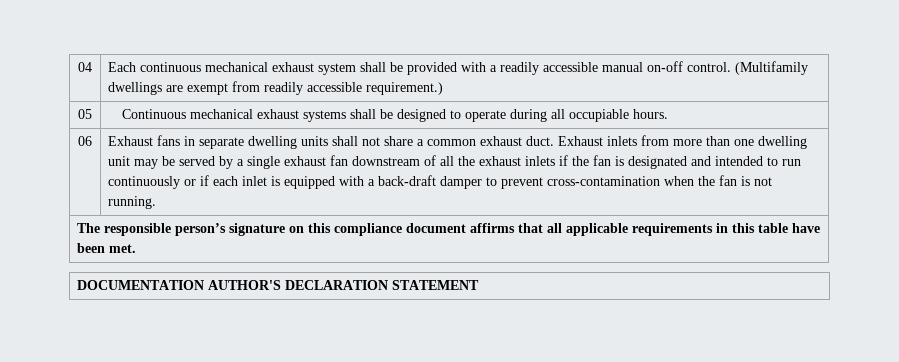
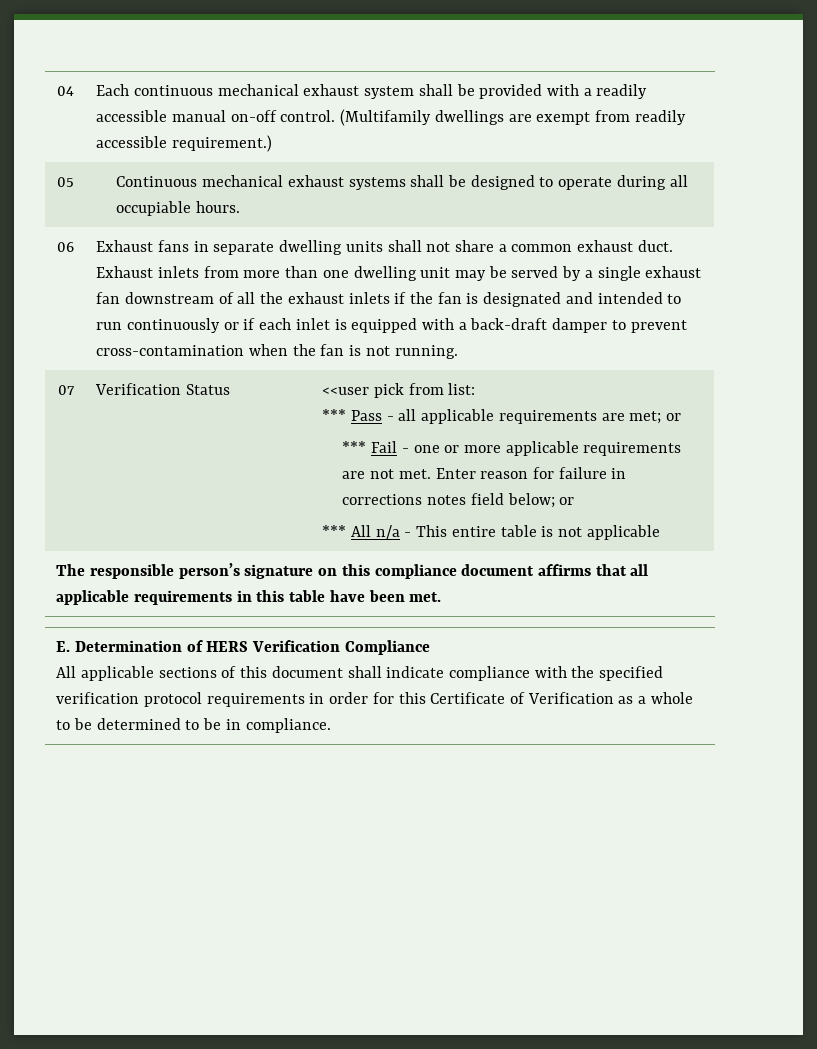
+ 07 | Verification Status | <<user pick from list:
+ *** Pass - all applicable requirements are met; or
+ *** Fail - one or more applicable requirements are not met. Enter reason for failure in corrections notes field below; or
+ *** All n/a - This entire table is not applicable
- DOCUMENTATION AUTHOR'S DECLARATION STATEMENT
+ E. Determination of HERS Verification Compliance
+ All applicable sections of this document shall indicate compliance with the specified verification protocol requirements in order for this Certificate of Verification as a whole to be determined to be in compliance.

